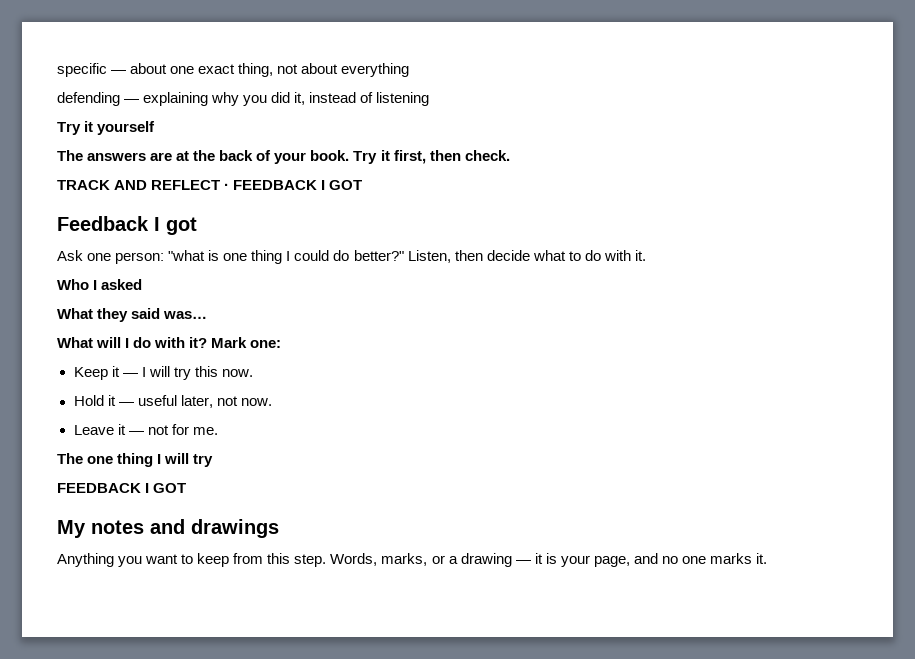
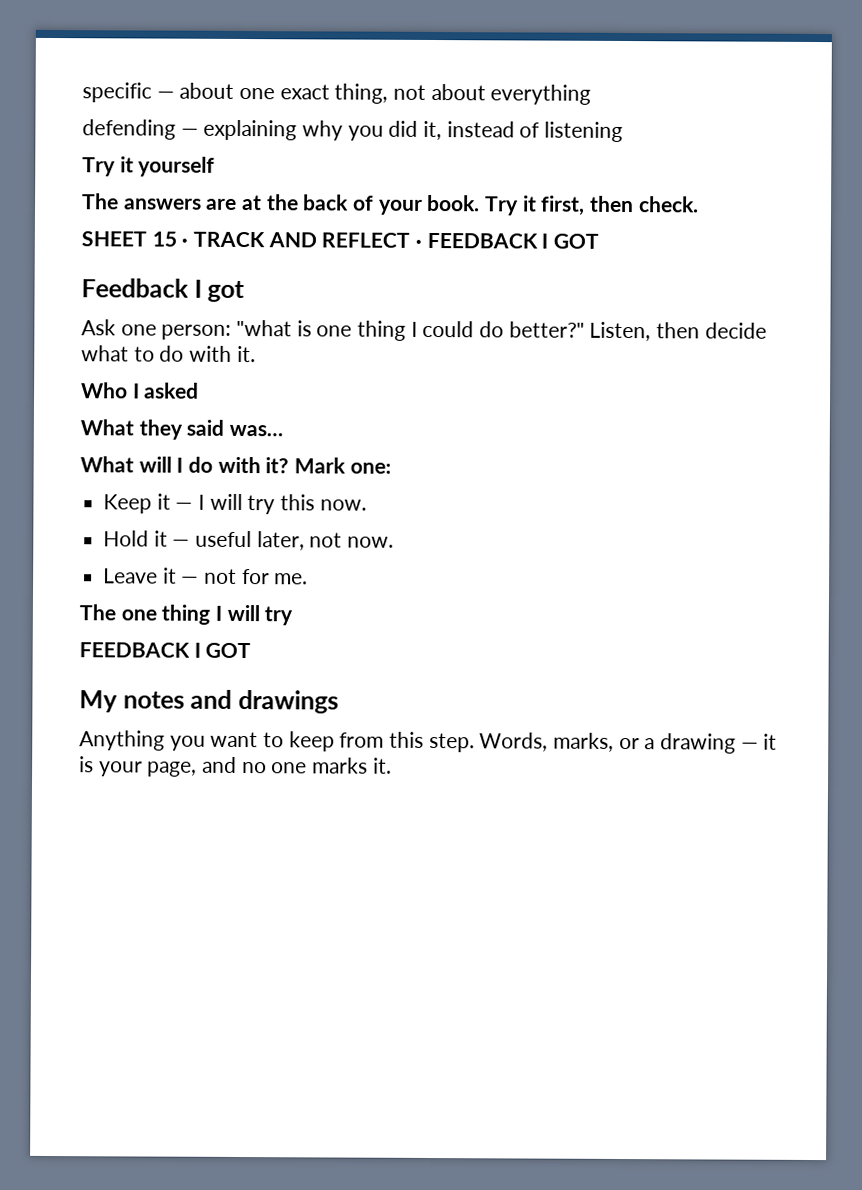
- TRACK AND REFLECT · FEEDBACK I GOT
+ SHEET 15 · TRACK AND REFLECT · FEEDBACK I GOT

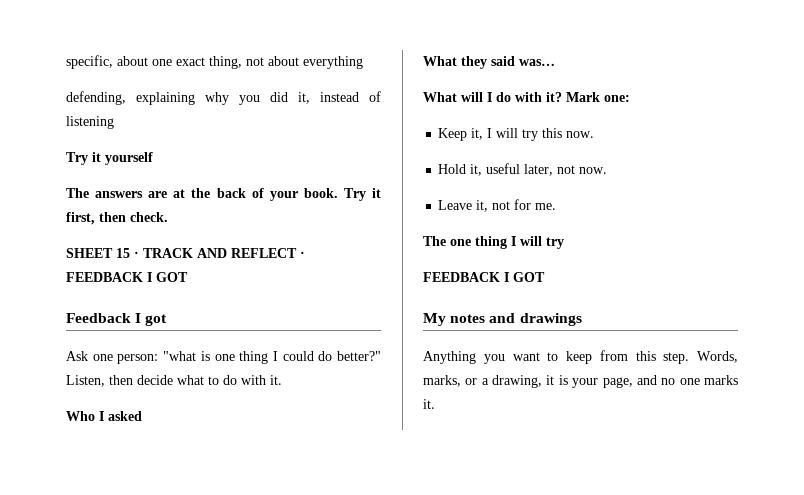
- specific — about one exact thing, not about everything
+ specific, about one exact thing, not about everything
- defending — explaining why you did it, instead of listening
+ defending, explaining why you did it, instead of listening
- Keep it — I will try this now.
+ Keep it, I will try this now.
- Hold it — useful later, not now.
+ Hold it, useful later, not now.
- Leave it — not for me.
+ Leave it, not for me.
- Words, marks, or a drawing — it is your page, and no one marks it.
+ Words, marks, or a drawing, it is your page, and no one marks it.

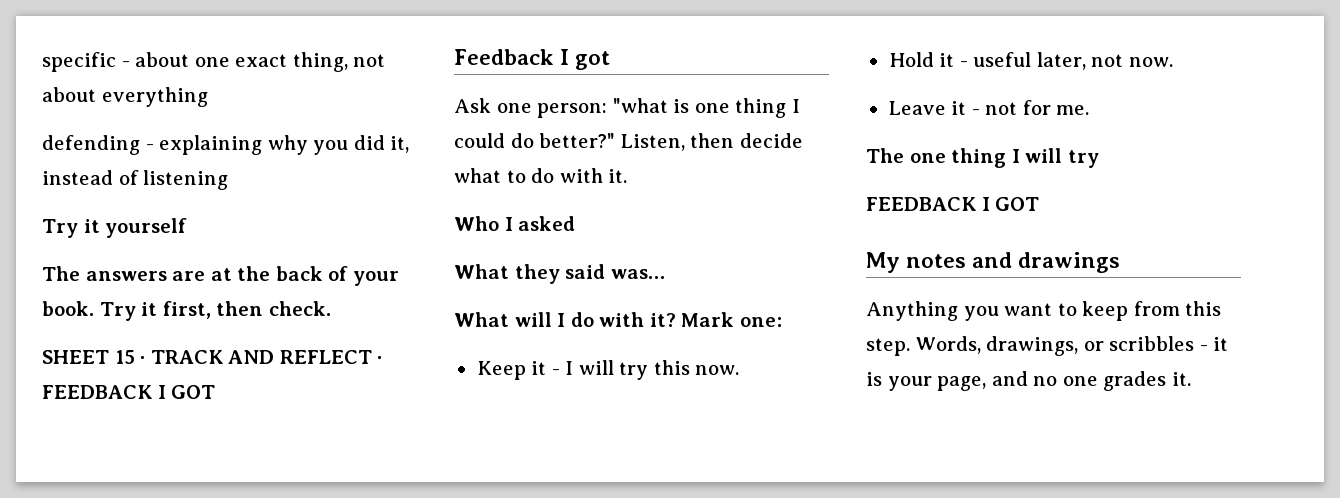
- specific, about one exact thing, not about everything
+ specific - about one exact thing, not about everything
- defending, explaining why you did it, instead of listening
+ defending - explaining why you did it, instead of listening
- Keep it, I will try this now.
+ Keep it - I will try this now.
- Hold it, useful later, not now.
+ Hold it - useful later, not now.
- Leave it, not for me.
+ Leave it - not for me.
- Words, marks, or a drawing, it is your page, and no one marks it.
+ Words, drawings, or scribbles - it is your page, and no one grades it.

